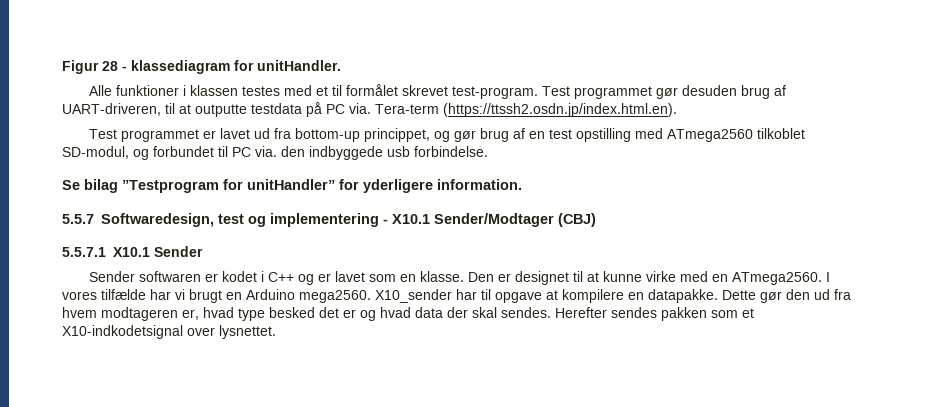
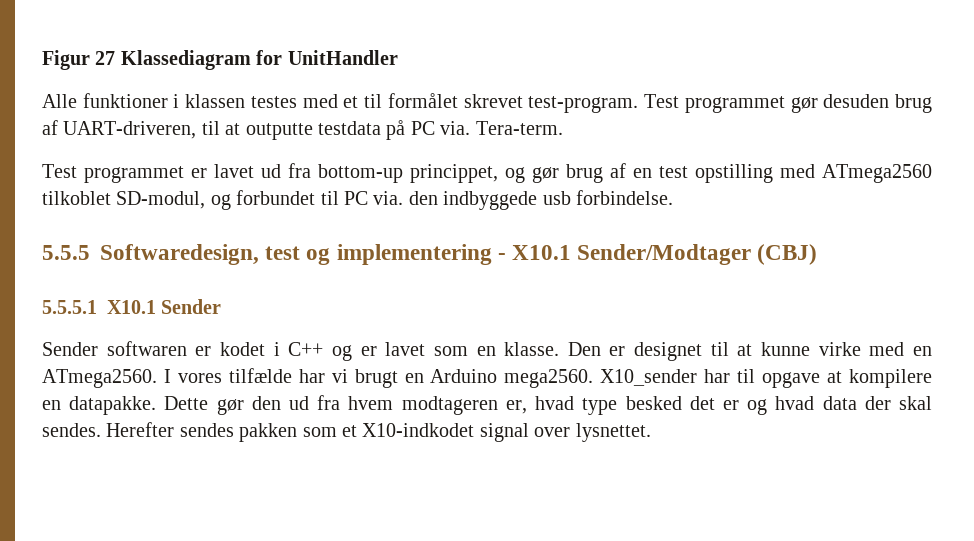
- Figur 28 - klassediagram for unitHandler.
+ Figur 27 Klassediagram for UnitHandler
- Tera-term (https://ttssh2.osdn.jp/index.html.en).
+ Tera-term.
- Se bilag ”Testprogram for unitHandler” for yderligere information.
- 5.5.7 Softwaredesign, test og implementering - X10.1 Sender/Modtager (CBJ)
+ 5.5.5 Softwaredesign, test og implementering - X10.1 Sender/Modtager (CBJ)
- 5.5.7.1 X10.1 Sender
+ 5.5.5.1 X10.1 Sender
- Herefter sendes pakken som et X10-indkodetsignal over lysnettet.
+ Herefter sendes pakken som et X10-indkodet signal over lysnettet.

